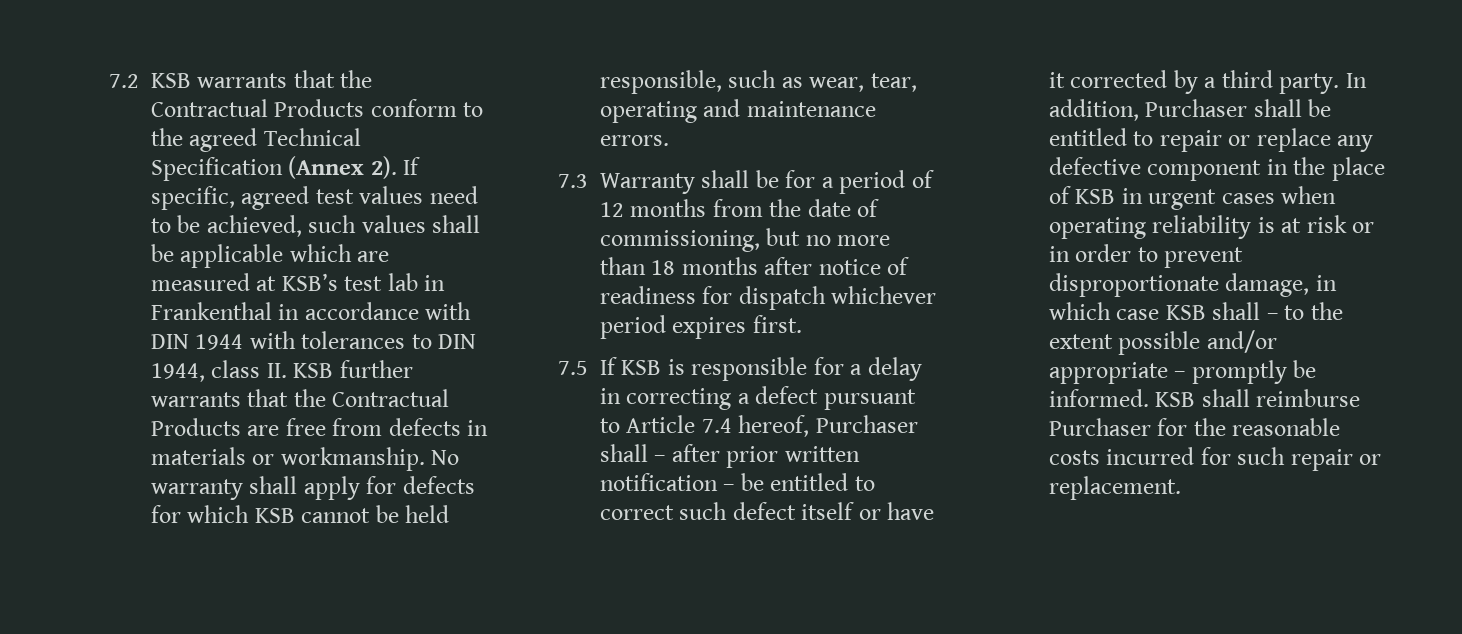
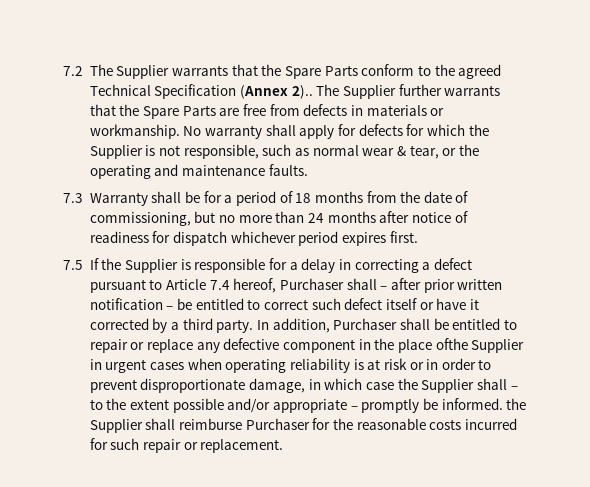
- 7.2 KSB warrants that the Contractual Products conform to the agreed Technical Specification (Annex 2). If specific, agreed test values need to be achieved, such values shall be applicable which are measured at KSB’s test lab in Frankenthal in accordance with DIN 1944 with tolerances to DIN 1944, class II. KSB further warrants that the Contractual Products are free from defects in materials or workmanship.
+ 7.2 The Supplier warrants that the Spare Parts conform to the agreed Technical Specification (Annex 2).. The Supplier further warrants that the Spare Parts are free from defects in materials or workmanship.
- No warranty shall apply for defects for which KSB cannot be held responsible, such as wear, tear, operating and maintenance errors.
+ No warranty shall apply for defects for which the Supplier is not responsible, such as normal wear & tear, or the operating and maintenance faults.
- 7.3 Warranty shall be for a period of 12 months from the date of commissioning, but no more than 18 months after notice of readiness for dispatch whichever period expires first.
+ 7.3 Warranty shall be for a period of 18 months from the date of commissioning, but no more than 24 months after notice of readiness for dispatch whichever period expires first.
- 7.5 If KSB is responsible for a delay in correcting a defect pursuant to Article 7.4 hereof, Purchaser shall – after prior written notification – be entitled to correct such defect itself or have it corrected by a third party.
+ 7.5 If the Supplier is responsible for a delay in correcting a defect pursuant to Article 7.4 hereof, Purchaser shall – after prior written notification – be entitled to correct such defect itself or have it corrected by a third party.
- In addition, Purchaser shall be entitled to repair or replace any defective component in the place of KSB in urgent cases when operating reliability is at risk or in order to prevent disproportionate damage, in which case KSB shall – to the extent possible and/or appropriate – promptly be informed. KSB shall reimburse Purchaser for the reasonable costs incurred for such repair or replacement.
+ In addition, Purchaser shall be entitled to repair or replace any defective component in the place ofthe Supplier in urgent cases when operating reliability is at risk or in order to prevent disproportionate damage, in which case the Supplier shall – to the extent possible and/or appropriate – promptly be informed. the Supplier shall reimburse Purchaser for the reasonable costs incurred for such repair or replacement.

